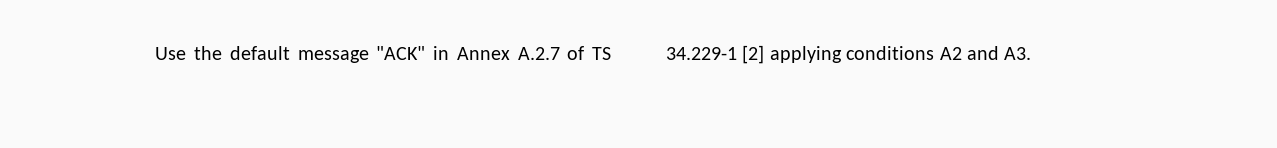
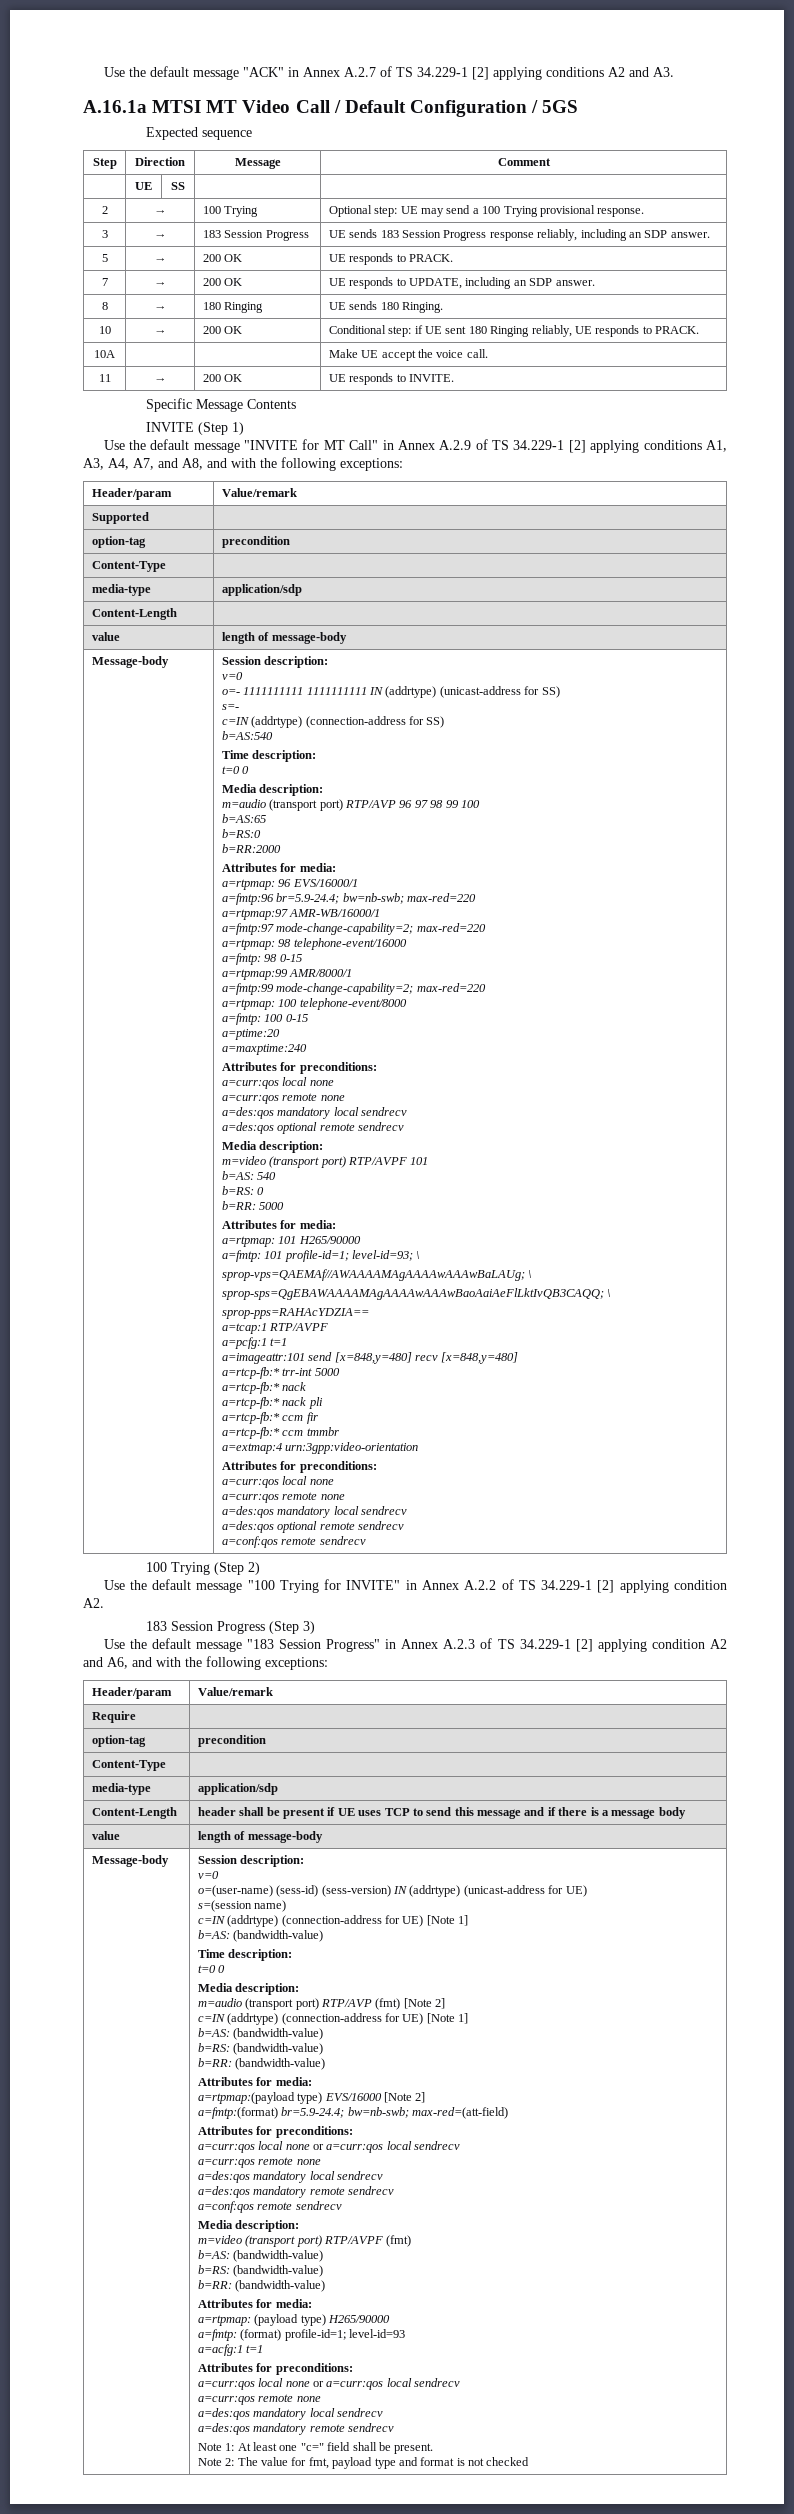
+ A.16.1a MTSI MT Video Call / Default Configuration / 5GS
+ Expected sequence
+ Step | Direction | Message | Comment
+ | UE | SS | |
+ 2 | → | 100 Trying | Optional step: UE may send a 100 Trying provisional response.
+ 3 | → | 183 Session Progress | UE sends 183 Session Progress response reliably, including an SDP answer.
+ 5 | → | 200 OK | UE responds to PRACK.
+ 7 | → | 200 OK | UE responds to UPDATE, including an SDP answer.
+ 8 | → | 180 Ringing | UE sends 180 Ringing.
+ 10 | → | 200 OK | Conditional step: if UE sent 180 Ringing reliably, UE responds to PRACK.
+ 10A | | | Make UE accept the voice call.
+ 11 | → | 200 OK | UE responds to INVITE.
+ Specific Message Contents
+ INVITE (Step 1)
+ Use the default message "INVITE for MT Call" in Annex A.2.9 of TS 34.229-1 [2] applying conditions A1, A3, A4, A7, and A8, and with the following exceptions:
+ Header/param | Value/remark
+ Supported |
+ option-tag | precondition
+ Content-Type |
+ media-type | application/sdp
+ Content-Length |
+ value | length of message-body
+ Message-body | Session description:
+ v=0
+ o=- 1111111111 1111111111 IN (addrtype) (unicast-address for SS)
+ s=-
+ c=IN (addrtype) (connection-address for SS)
+ b=AS:540
+ Time description:
+ t=0 0
+ Media description:
+ m=audio (transport port) RTP/AVP 96 97 98 99 100
+ b=AS:65
+ b=RS:0
+ b=RR:2000
+ Attributes for media:
+ a=rtpmap: 96 EVS/16000/1
+ a=fmtp:96 br=5.9-24.4; bw=nb-swb; max-red=220
+ a=rtpmap:97 AMR-WB/16000/1
+ a=fmtp:97 mode-change-capability=2; max-red=220
+ a=rtpmap: 98 telephone-event/16000
+ a=fmtp: 98 0-15
+ a=rtpmap:99 AMR/8000/1
+ a=fmtp:99 mode-change-capability=2; max-red=220
+ a=rtpmap: 100 telephone-event/8000
+ a=fmtp: 100 0-15
+ a=ptime:20
+ a=maxptime:240
+ Attributes for preconditions:
+ a=curr:qos local none
+ a=curr:qos remote none
+ a=des:qos mandatory local sendrecv
+ a=des:qos optional remote sendrecv
+ Media description:
+ m=video (transport port) RTP/AVPF 101
+ b=AS: 540
+ b=RS: 0
+ b=RR: 5000
+ Attributes for media:
+ a=rtpmap: 101 H265/90000
+ a=fmtp: 101 profile-id=1; level-id=93; \
+ sprop-vps=QAEMAf//AWAAAAMAgAAAAwAAAwBaLAUg; \
+ sprop-sps=QgEBAWAAAAMAgAAAAwAAAwBaoAaiAeFlLktIvQB3CAQQ; \
+ sprop-pps=RAHAcYDZIA==
+ a=tcap:1 RTP/AVPF
+ a=pcfg:1 t=1
+ a=imageattr:101 send [x=848,y=480] recv [x=848,y=480]
+ a=rtcp-fb:* trr-int 5000
+ a=rtcp-fb:* nack
+ a=rtcp-fb:* nack pli
+ a=rtcp-fb:* ccm fir
+ a=rtcp-fb:* ccm tmmbr
+ a=extmap:4 urn:3gpp:video-orientation
+ Attributes for preconditions:
+ a=curr:qos local none
+ a=curr:qos remote none
+ a=des:qos mandatory local sendrecv
+ a=des:qos optional remote sendrecv
+ a=conf:qos remote sendrecv
+ 100 Trying (Step 2)
+ Use the default message "100 Trying for INVITE" in Annex A.2.2 of TS 34.229-1 [2] applying condition A2.
+ 183 Session Progress (Step 3)
+ Use the default message "183 Session Progress" in Annex A.2.3 of TS 34.229-1 [2] applying condition A2 and A6, and with the following exceptions:
+ Header/param | Value/remark
+ Require |
+ option-tag | precondition
+ Content-Type |
+ media-type | application/sdp
+ Content-Length | header shall be present if UE uses TCP to send this message and if there is a message body
+ value | length of message-body
+ Message-body | Session description:
+ v=0
+ o=(user-name) (sess-id) (sess-version) IN (addrtype) (unicast-address for UE)
+ s=(session name)
+ c=IN (addrtype) (connection-address for UE) [Note 1]
+ b=AS: (bandwidth-value)
+ Time description:
+ t=0 0
+ Media description:
+ m=audio (transport port) RTP/AVP (fmt) [Note 2]
+ c=IN (addrtype) (connection-address for UE) [Note 1]
+ b=AS: (bandwidth-value)
+ b=RS: (bandwidth-value)
+ b=RR: (bandwidth-value)
+ Attributes for media:
+ a=rtpmap:(payload type) EVS/16000 [Note 2]
+ a=fmtp:(format) br=5.9-24.4; bw=nb-swb; max-red=(att-field)
+ Attributes for preconditions:
+ a=curr:qos local none or a=curr:qos local sendrecv
+ a=curr:qos remote none
+ a=des:qos mandatory local sendrecv
+ a=des:qos mandatory remote sendrecv
+ a=conf:qos remote sendrecv
+ Media description:
+ m=video (transport port) RTP/AVPF (fmt)
+ b=AS: (bandwidth-value)
+ b=RS: (bandwidth-value)
+ b=RR: (bandwidth-value)
+ Attributes for media:
+ a=rtpmap: (payload type) H265/90000
+ a=fmtp: (format) profile-id=1; level-id=93
+ a=acfg:1 t=1
+ Attributes for preconditions:
+ a=curr:qos local none or a=curr:qos local sendrecv
+ a=curr:qos remote none
+ a=des:qos mandatory local sendrecv
+ a=des:qos mandatory remote sendrecv
+ Note 1: At least one "c=" field shall be present.
+ Note 2: The value for fmt, payload type and format is not checked

